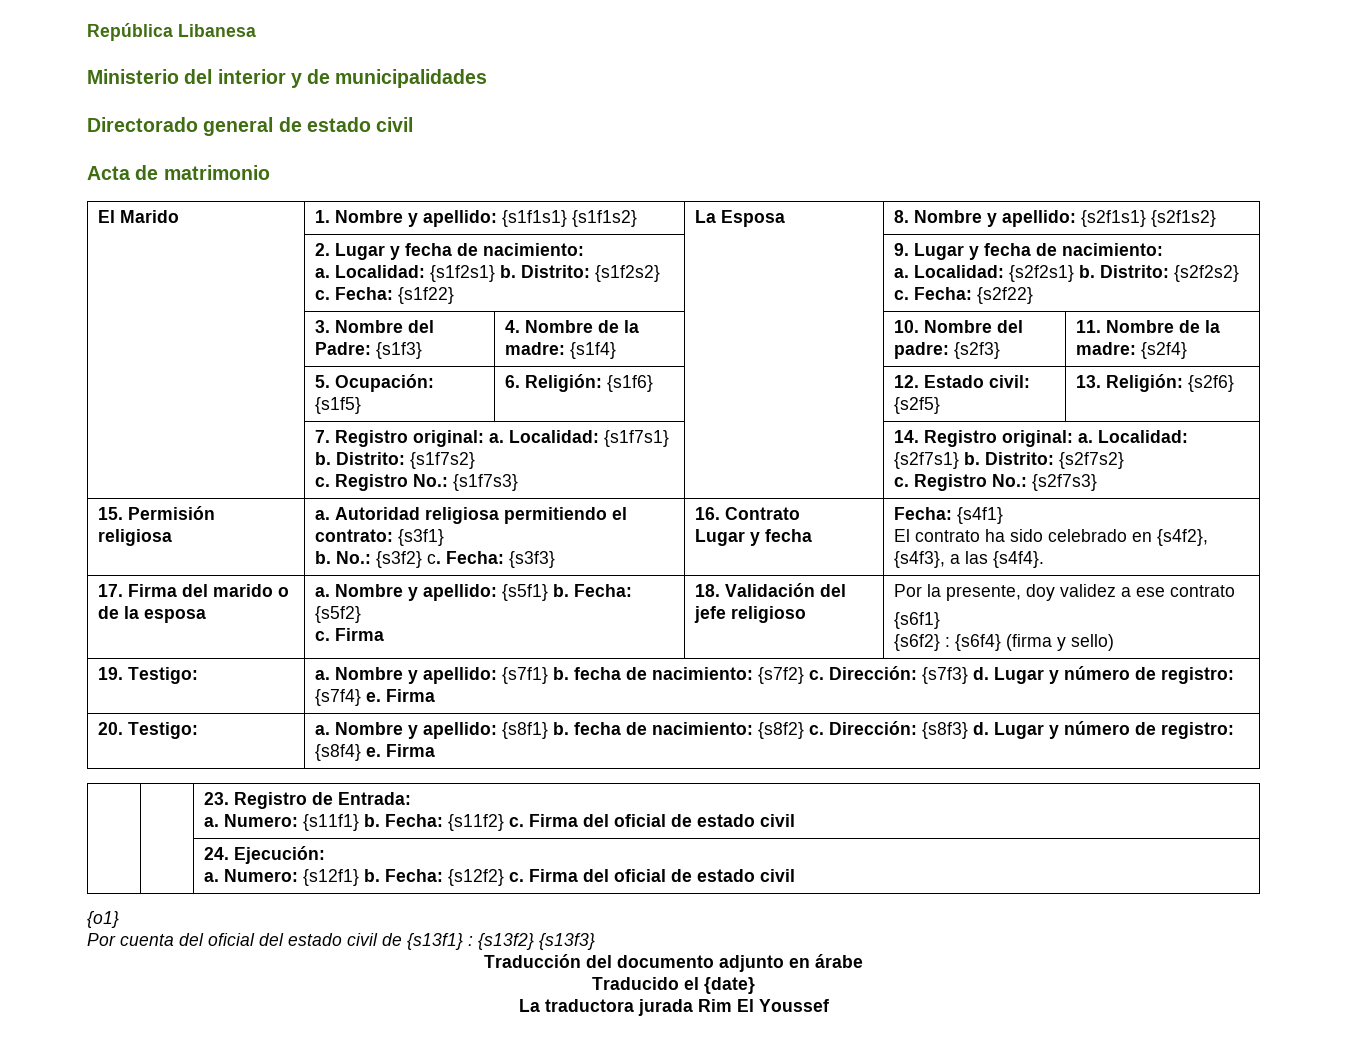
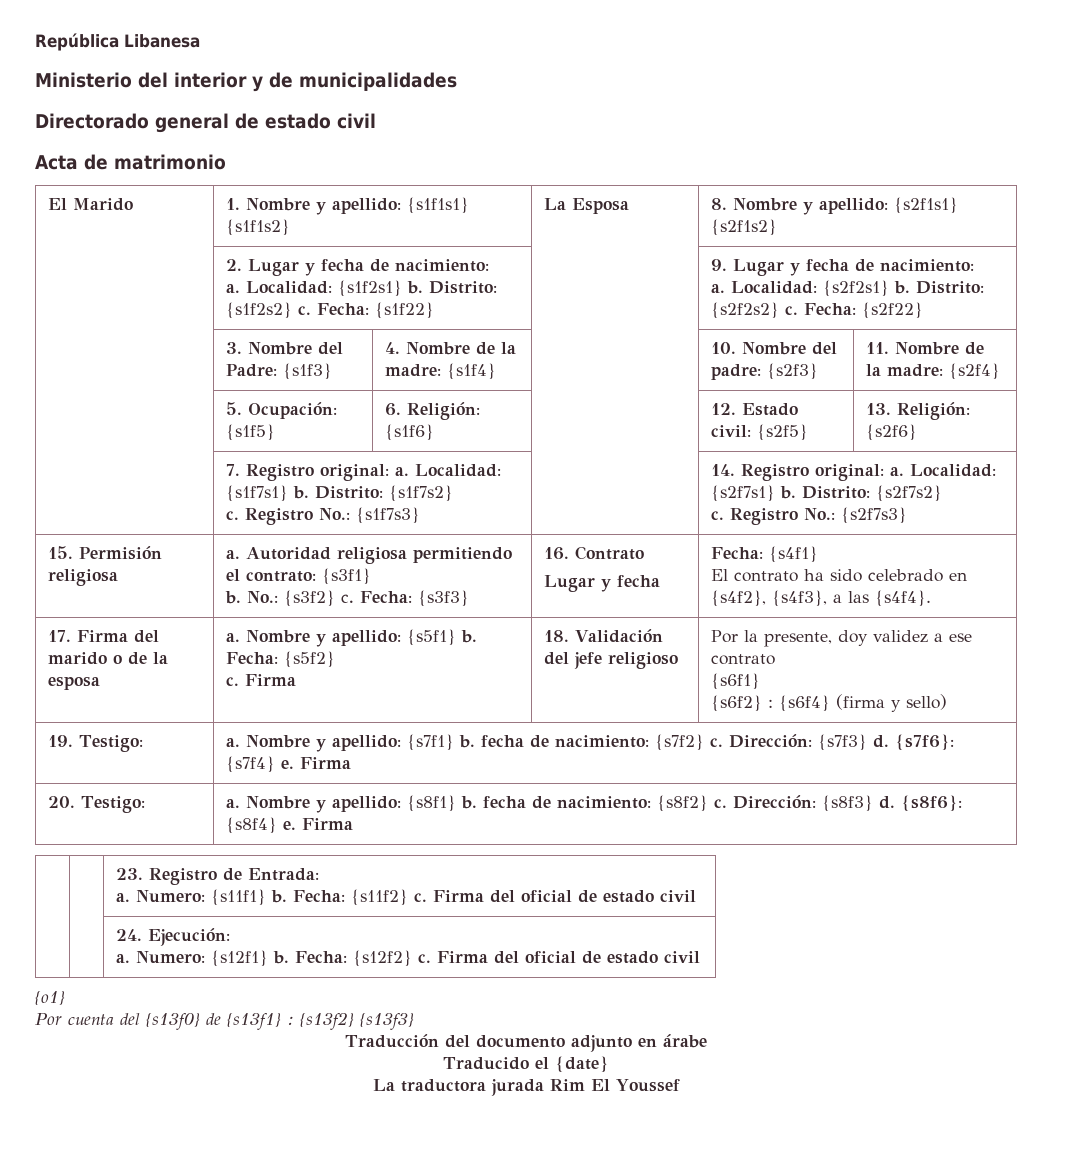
- 19. Testigo: | a. Nombre y apellido: {s7f1} b. fecha de nacimiento: {s7f2} c. Dirección: {s7f3} d. Lugar y número de registro: {s7f4} e. Firma
+ 19. Testigo: | a. Nombre y apellido: {s7f1} b. fecha de nacimiento: {s7f2} c. Dirección: {s7f3} d. {s7f6}: {s7f4} e. Firma
- 20. Testigo: | a. Nombre y apellido: {s8f1} b. fecha de nacimiento: {s8f2} c. Dirección: {s8f3} d. Lugar y número de registro: {s8f4} e. Firma
+ 20. Testigo: | a. Nombre y apellido: {s8f1} b. fecha de nacimiento: {s8f2} c. Dirección: {s8f3} d. {s8f6}: {s8f4} e. Firma
- Por cuenta del oficial del estado civil de {s13f1} : {s13f2} {s13f3}
+ Por cuenta del {s13f0} de {s13f1} : {s13f2} {s13f3}

